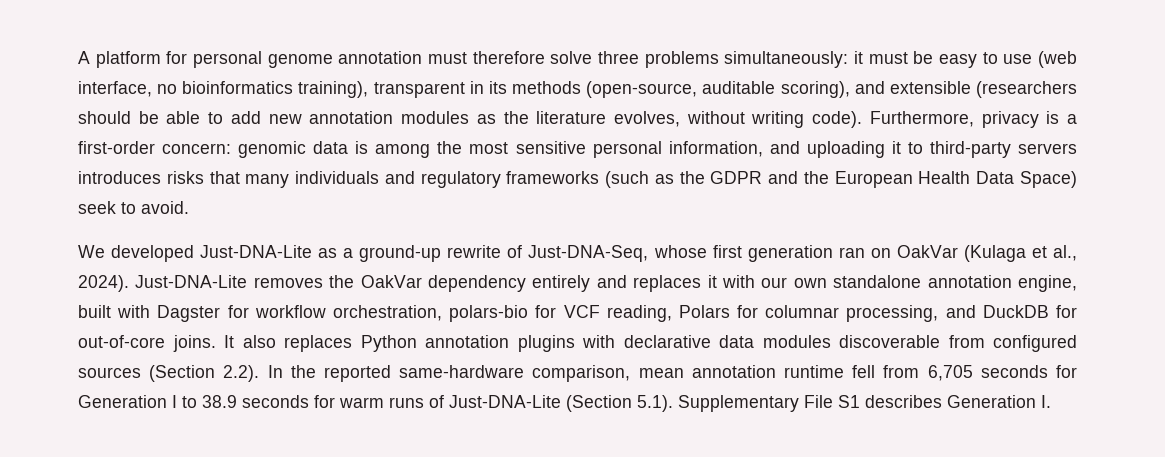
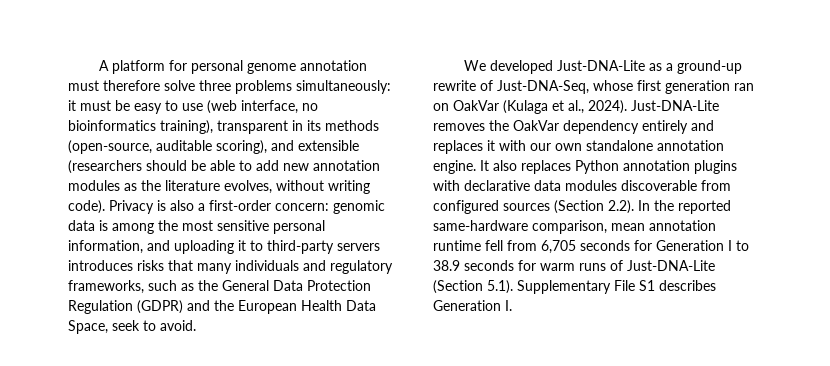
- Furthermore, privacy is a first-order concern: genomic data is among the most sensitive personal information, and uploading it to third-party servers introduces risks that many individuals and regulatory frameworks (such as the GDPR and the European Health Data Space) seek to avoid.
+ Privacy is also a first-order concern: genomic data is among the most sensitive personal information, and uploading it to third-party servers introduces risks that many individuals and regulatory frameworks, such as the General Data Protection Regulation (GDPR) and the European Health Data Space, seek to avoid.
- Just-DNA-Lite removes the OakVar dependency entirely and replaces it with our own standalone annotation engine, built with Dagster for workflow orchestration, polars-bio for VCF reading, Polars for columnar processing, and DuckDB for out-of-core joins.
+ Just-DNA-Lite removes the OakVar dependency entirely and replaces it with our own standalone annotation engine.

